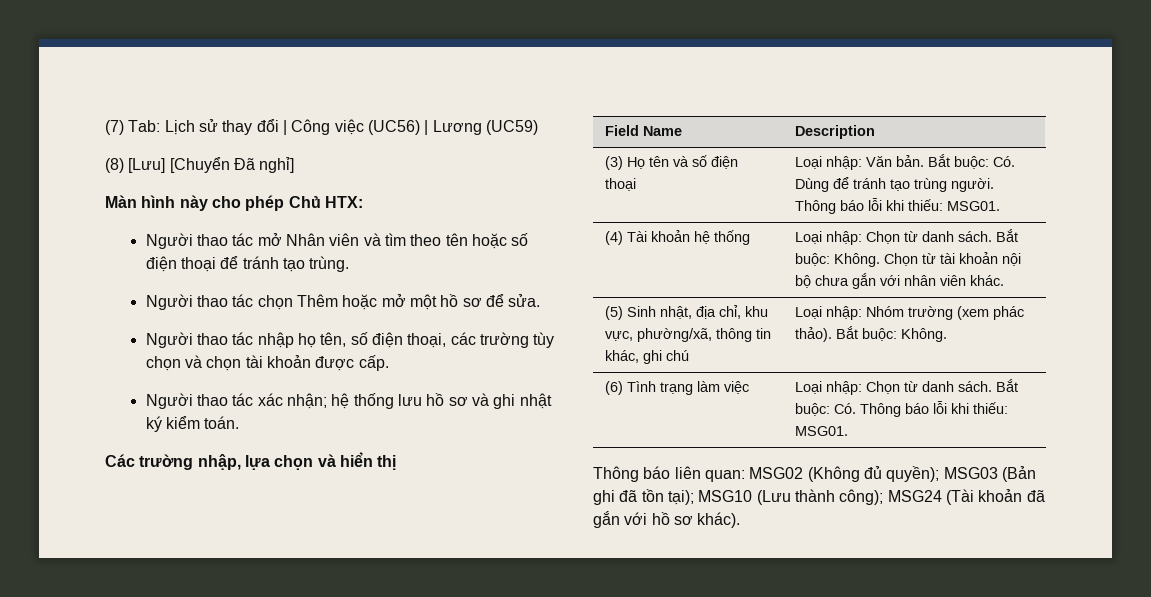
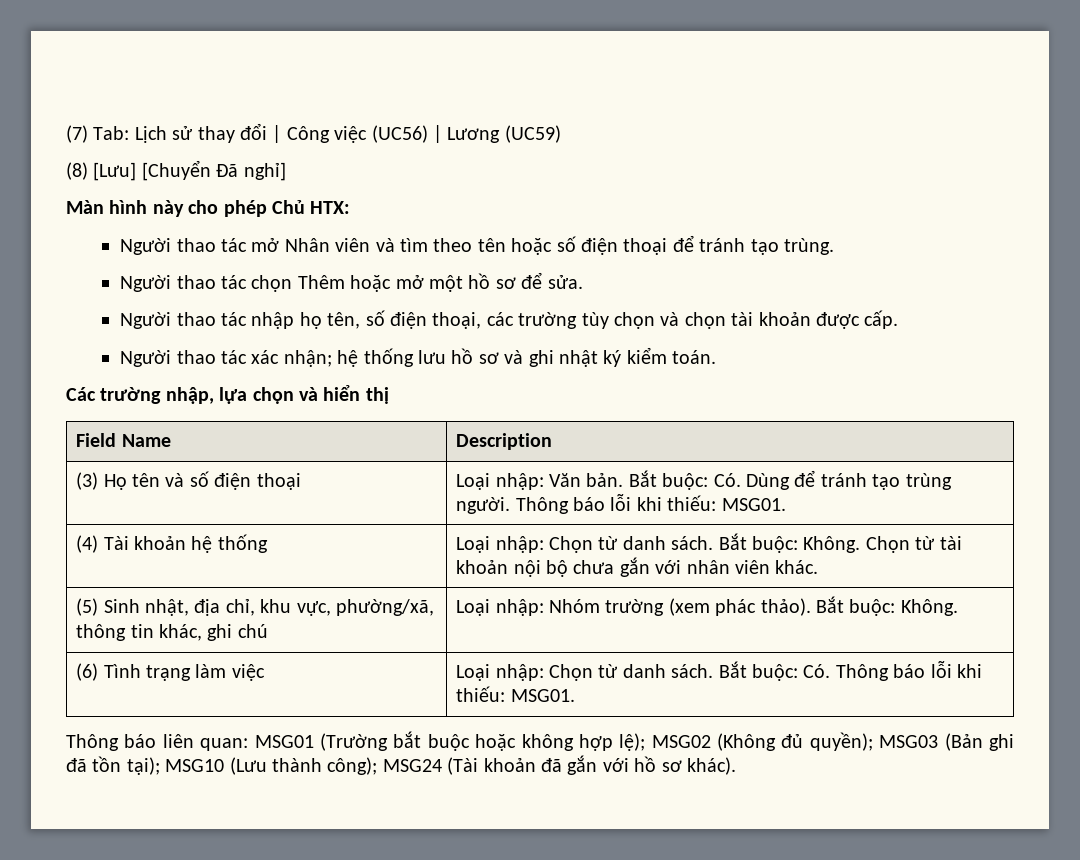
- Thông báo liên quan: MSG02 (Không đủ quyền); MSG03 (Bản ghi đã tồn tại); MSG10 (Lưu thành công); MSG24 (Tài khoản đã gắn với hồ sơ khác).
+ Thông báo liên quan: MSG01 (Trường bắt buộc hoặc không hợp lệ); MSG02 (Không đủ quyền); MSG03 (Bản ghi đã tồn tại); MSG10 (Lưu thành công); MSG24 (Tài khoản đã gắn với hồ sơ khác).

